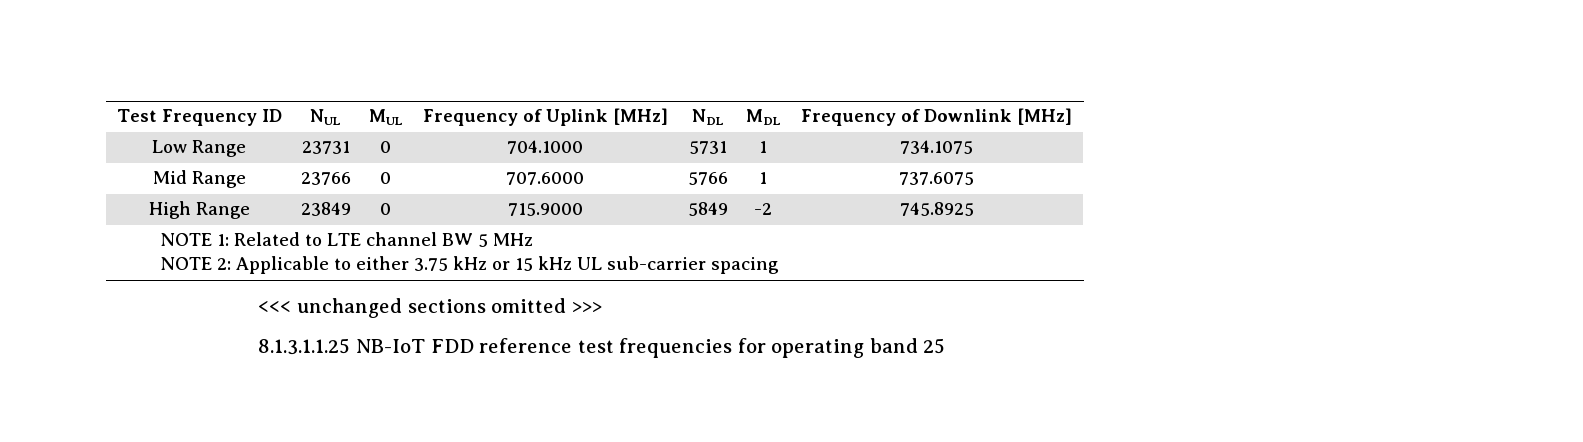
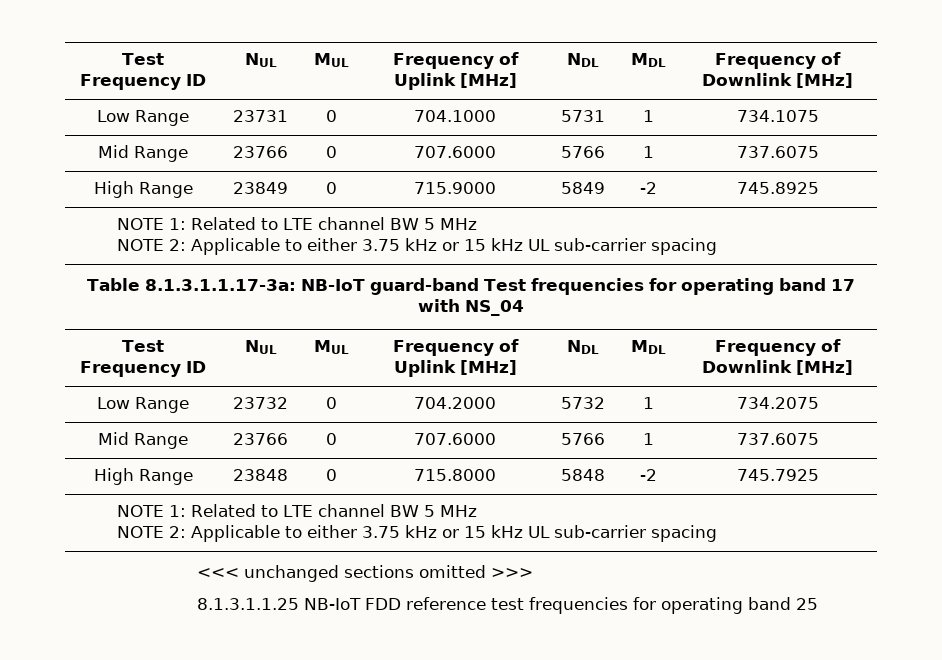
+ Table 8.1.3.1.1.17-3a: NB-IoT guard-band Test frequencies for operating band 17 with NS_04
+ Test Frequency ID | NUL | MUL | Frequency of Uplink [MHz] | NDL | MDL | Frequency of Downlink [MHz]
+ Low Range | 23732 | 0 | 704.2000 | 5732 | 1 | 734.2075
+ Mid Range | 23766 | 0 | 707.6000 | 5766 | 1 | 737.6075
+ High Range | 23848 | 0 | 715.8000 | 5848 | -2 | 745.7925
+ NOTE 1: Related to LTE channel BW 5 MHz
+ NOTE 2: Applicable to either 3.75 kHz or 15 kHz UL sub-carrier spacing

